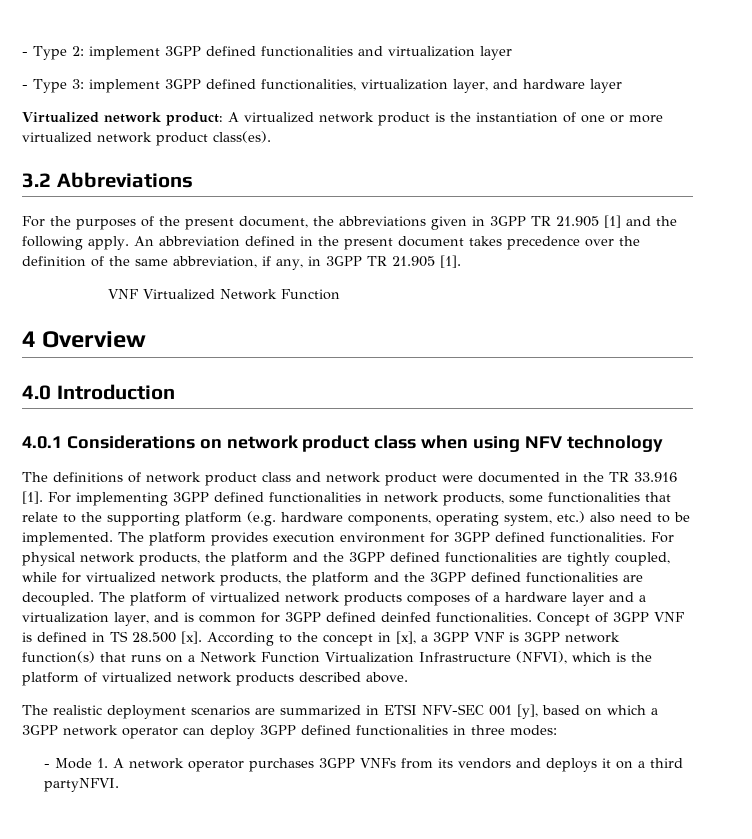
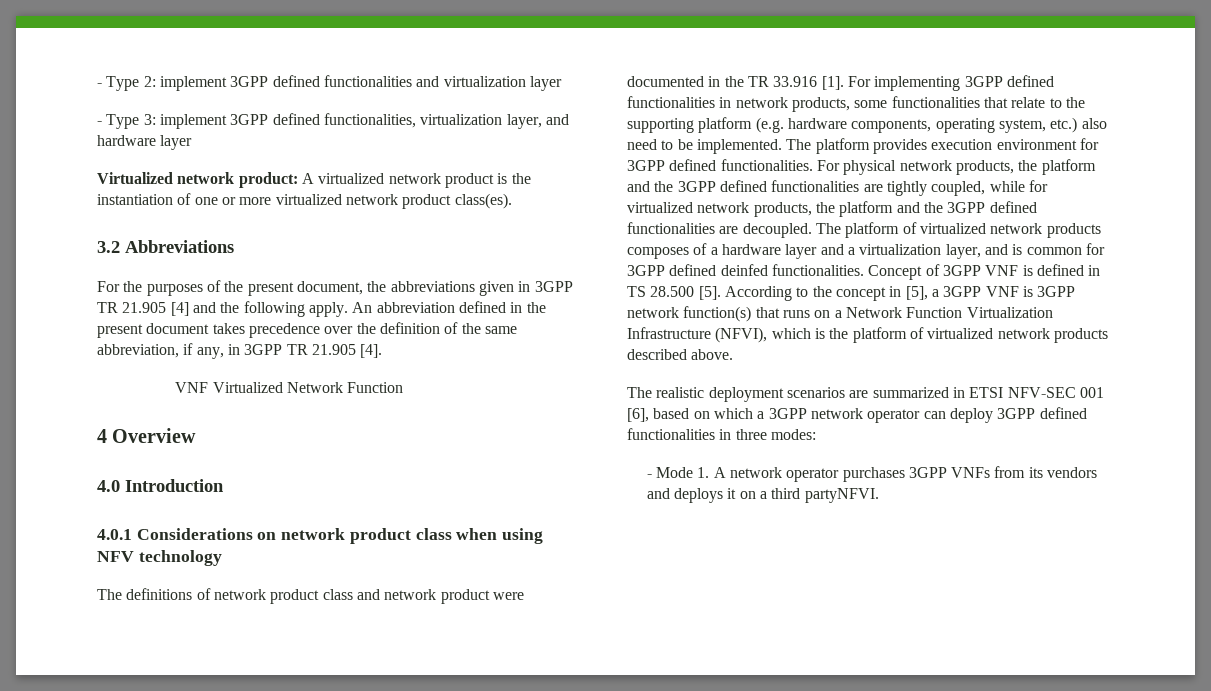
- For the purposes of the present document, the abbreviations given in 3GPP TR 21.905 [1] and the following apply.
+ For the purposes of the present document, the abbreviations given in 3GPP TR 21.905 [4] and the following apply.
- An abbreviation defined in the present document takes precedence over the definition of the same abbreviation, if any, in 3GPP TR 21.905 [1].
+ An abbreviation defined in the present document takes precedence over the definition of the same abbreviation, if any, in 3GPP TR 21.905 [4].
- Concept of 3GPP VNF is defined in TS 28.500 [x].
+ Concept of 3GPP VNF is defined in TS 28.500 [5].
- According to the concept in [x], a 3GPP VNF is 3GPP network function(s) that runs on a Network Function Virtualization Infrastructure (NFVI), which is the platform of virtualized network products described above.
+ According to the concept in [5], a 3GPP VNF is 3GPP network function(s) that runs on a Network Function Virtualization Infrastructure (NFVI), which is the platform of virtualized network products described above.
- The realistic deployment scenarios are summarized in ETSI NFV-SEC 001 [y], based on which a 3GPP network operator can deploy 3GPP defined functionalities in three modes:
+ The realistic deployment scenarios are summarized in ETSI NFV-SEC 001 [6], based on which a 3GPP network operator can deploy 3GPP defined functionalities in three modes:

